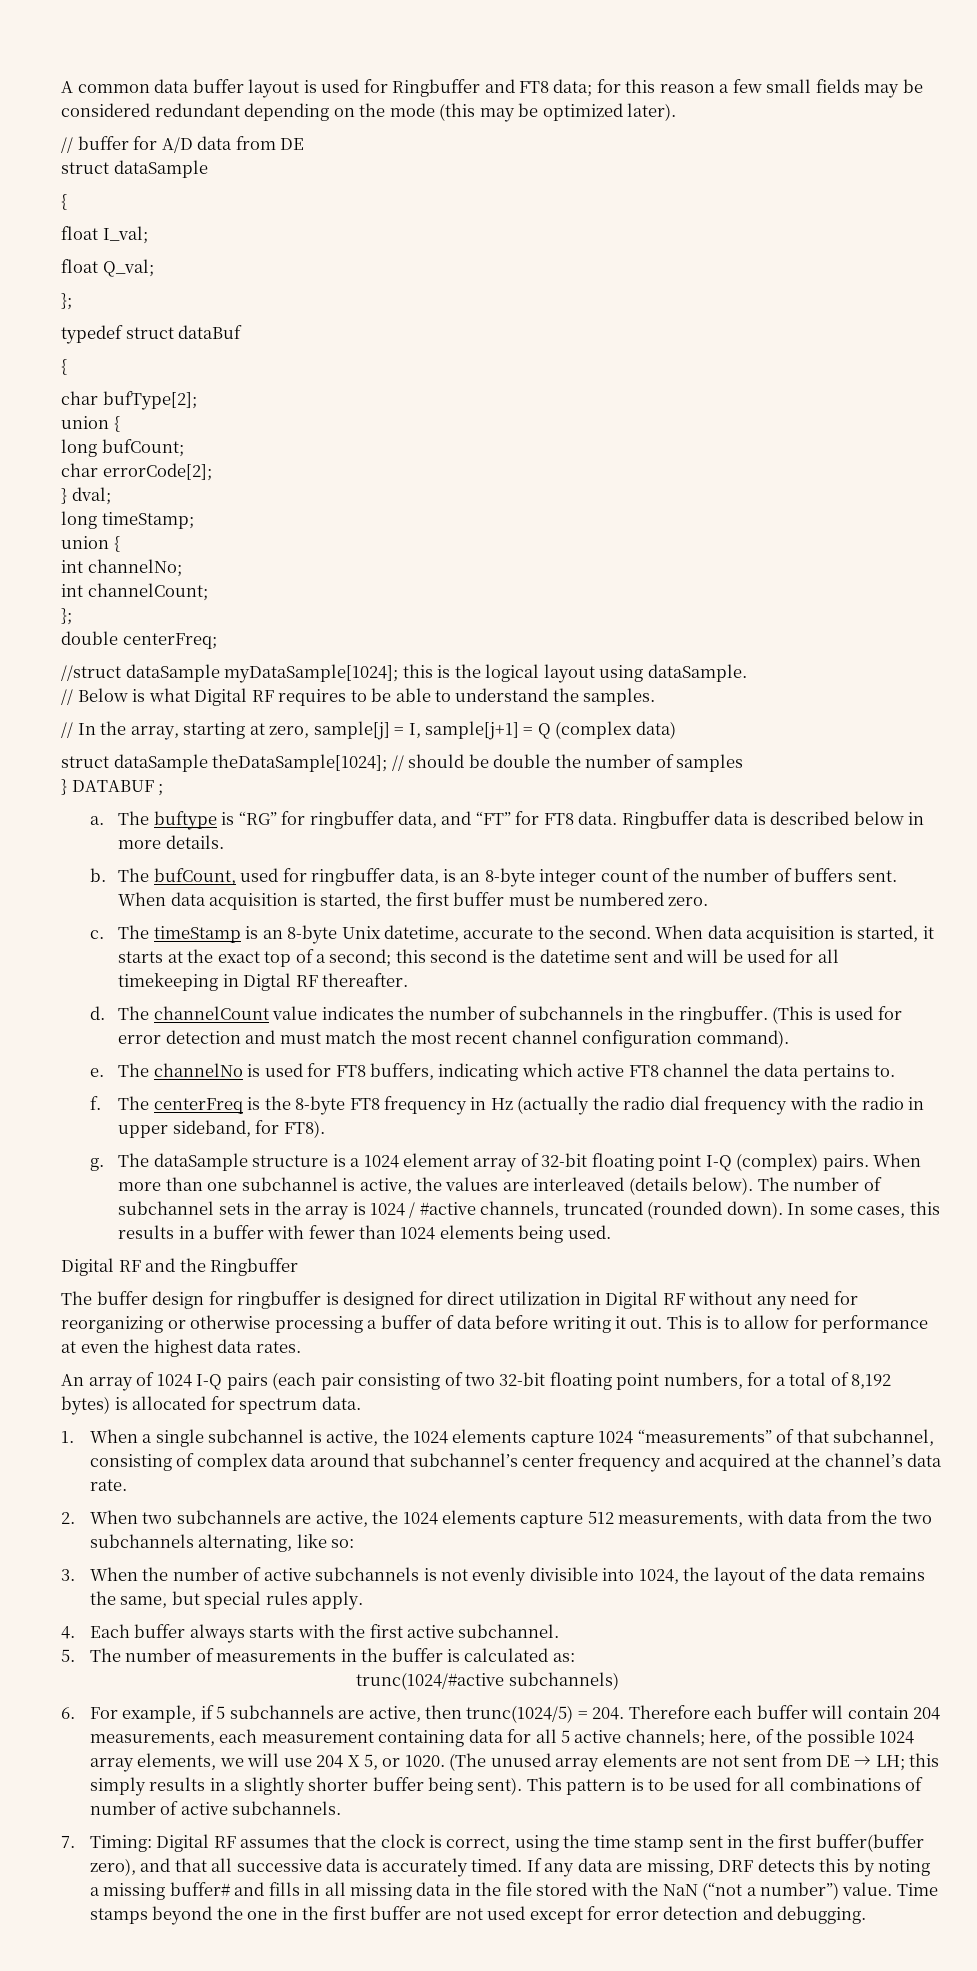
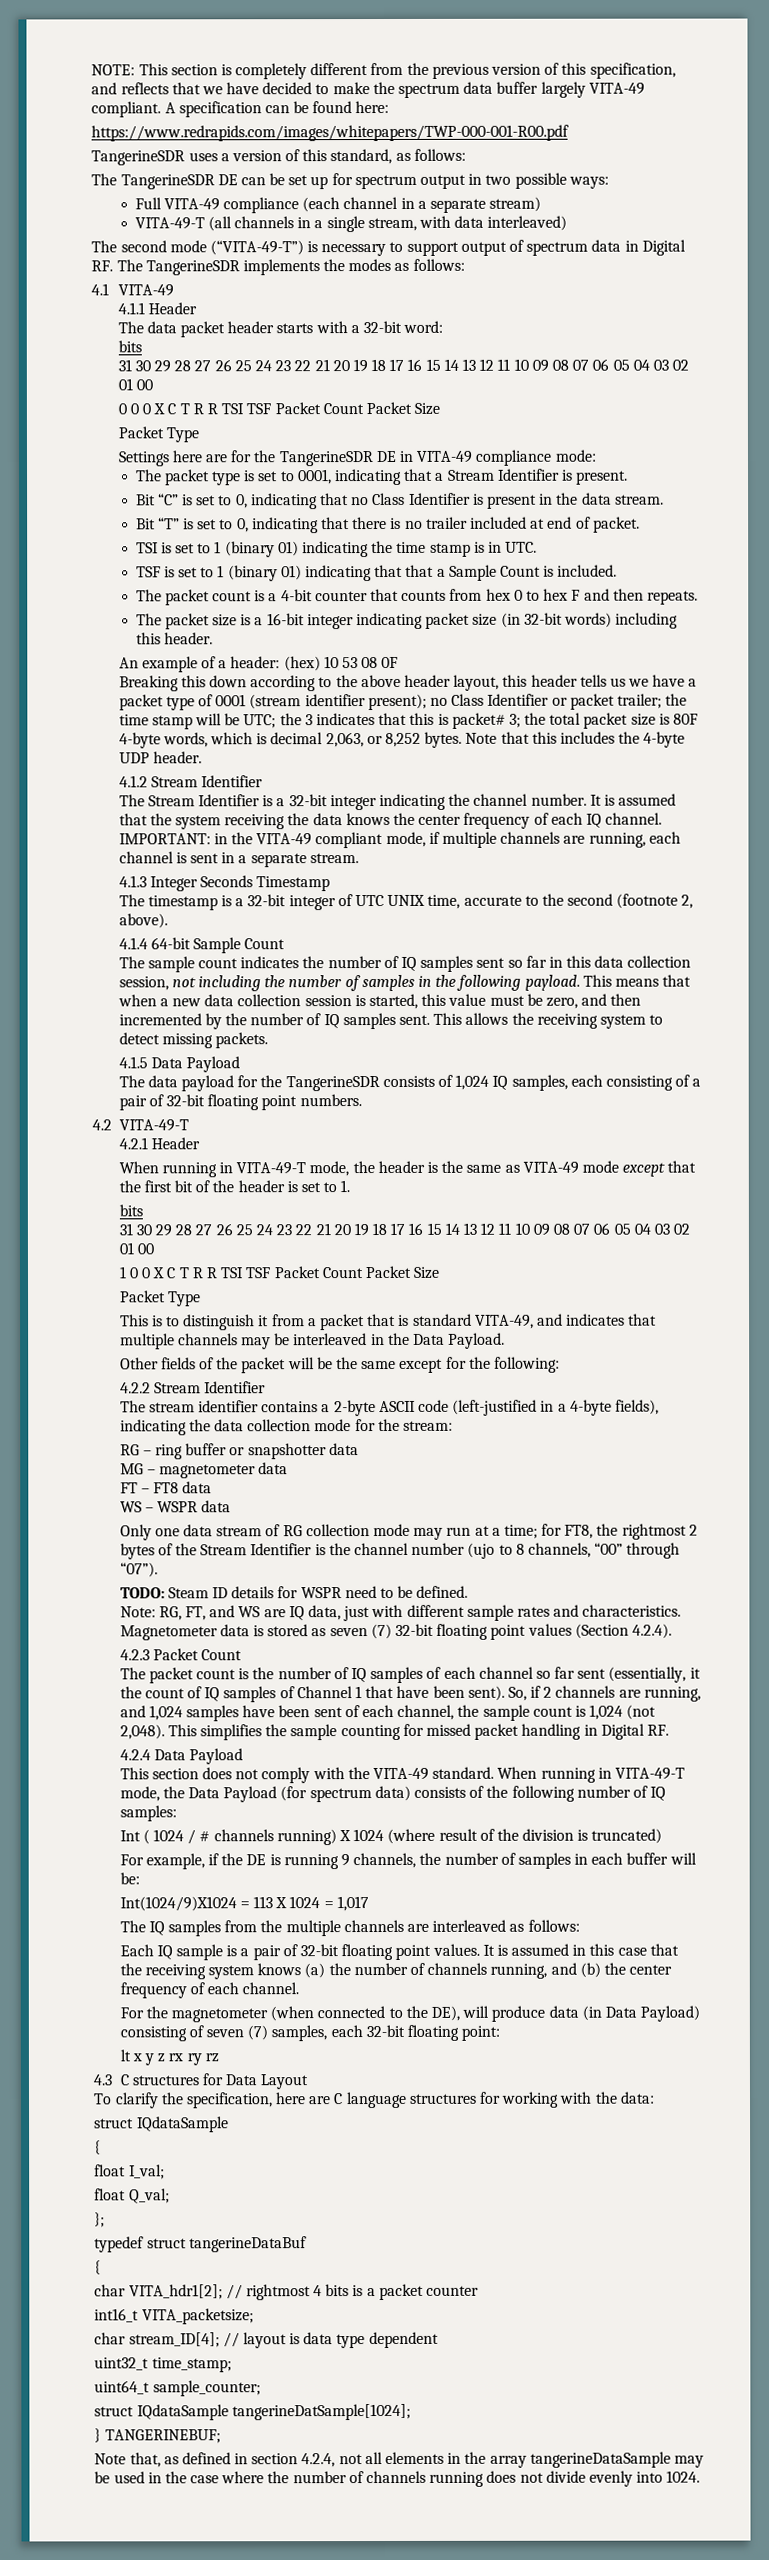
- A common data buffer layout is used for Ringbuffer and FT8 data; for this reason a few small fields may be considered redundant depending on the mode (this may be optimized later).
- // buffer for A/D data from DE
- struct dataSample
+ NOTE: This section is completely different from the previous version of this specification, and reflects that we have decided to make the spectrum data buffer largely VITA-49 compliant. A specification can be found here:
+ https://www.redrapids.com/images/whitepapers/TWP-000-001-R00.pdf
+ TangerineSDR uses a version of this standard, as follows:
+ The TangerineSDR DE can be set up for spectrum output in two possible ways:
+ Full VITA-49 compliance (each channel in a separate stream)
+ VITA-49-T (all channels in a single stream, with data interleaved)
+ The second mode (“VITA-49-T”) is necessary to support output of spectrum data in Digital RF. The TangerineSDR implements the modes as follows:
+ 4.1 VITA-49
+ 4.1.1 Header
+ The data packet header starts with a 32-bit word:
+ bits
+ 31 30 29 28 27 26 25 24 23 22 21 20 19 18 17 16 15 14 13 12 11 10 09 08 07 06 05 04 03 02 01 00
+ 0 0 0 X C T R R TSI TSF Packet Count Packet Size
+ Packet Type
+ Settings here are for the TangerineSDR DE in VITA-49 compliance mode:
+ The packet type is set to 0001, indicating that a Stream Identifier is present.
+ Bit “C” is set to 0, indicating that no Class Identifier is present in the data stream.
+ Bit “T” is set to 0, indicating that there is no trailer included at end of packet.
+ TSI is set to 1 (binary 01) indicating the time stamp is in UTC.
+ TSF is set to 1 (binary 01) indicating that that a Sample Count is included.
+ The packet count is a 4-bit counter that counts from hex 0 to hex F and then repeats.
+ The packet size is a 16-bit integer indicating packet size (in 32-bit words) including this header.
+ An example of a header: (hex) 10 53 08 0F
+ Breaking this down according to the above header layout, this header tells us we have a packet type of 0001 (stream identifier present); no Class Identifier or packet trailer; the time stamp will be UTC; the 3 indicates that this is packet# 3; the total packet size is 80F 4-byte words, which is decimal 2,063, or 8,252 bytes. Note that this includes the 4-byte UDP header.
+ 4.1.2 Stream Identifier
+ The Stream Identifier is a 32-bit integer indicating the channel number. It is assumed that the system receiving the data knows the center frequency of each IQ channel. IMPORTANT: in the VITA-49 compliant mode, if multiple channels are running, each channel is sent in a separate stream.
+ 4.1.3 Integer Seconds Timestamp
+ The timestamp is a 32-bit integer of UTC UNIX time, accurate to the second (footnote 2, above).
+ 4.1.4 64-bit Sample Count
+ The sample count indicates the number of IQ samples sent so far in this data collection session, not including the number of samples in the following payload. This means that when a new data collection session is started, this value must be zero, and then incremented by the number of IQ samples sent. This allows the receiving system to detect missing packets.
+ 4.1.5 Data Payload
+ The data payload for the TangerineSDR consists of 1,024 IQ samples, each consisting of a pair of 32-bit floating point numbers.
+ 4.2 VITA-49-T
+ 4.2.1 Header
+ When running in VITA-49-T mode, the header is the same as VITA-49 mode except that the first bit of the header is set to 1.
+ bits
+ 31 30 29 28 27 26 25 24 23 22 21 20 19 18 17 16 15 14 13 12 11 10 09 08 07 06 05 04 03 02 01 00
+ 1 0 0 X C T R R TSI TSF Packet Count Packet Size
+ Packet Type
+ This is to distinguish it from a packet that is standard VITA-49, and indicates that multiple channels may be interleaved in the Data Payload.
+ Other fields of the packet will be the same except for the following:
+ 4.2.2 Stream Identifier
+ The stream identifier contains a 2-byte ASCII code (left-justified in a 4-byte fields), indicating the data collection mode for the stream:
+ RG – ring buffer or snapshotter data
+ MG – magnetometer data
+ FT – FT8 data
+ WS – WSPR data
+ Only one data stream of RG collection mode may run at a time; for FT8, the rightmost 2 bytes of the Stream Identifier is the channel number (ujo to 8 channels, “00” through “07”).
+ TODO: Steam ID details for WSPR need to be defined.
+ Note: RG, FT, and WS are IQ data, just with different sample rates and characteristics. Magnetometer data is stored as seven (7) 32-bit floating point values (Section 4.2.4).
+ 4.2.3 Packet Count
+ The packet count is the number of IQ samples of each channel so far sent (essentially, it the count of IQ samples of Channel 1 that have been sent). So, if 2 channels are running, and 1,024 samples have been sent of each channel, the sample count is 1,024 (not 2,048). This simplifies the sample counting for missed packet handling in Digital RF.
+ 4.2.4 Data Payload
+ This section does not comply with the VITA-49 standard. When running in VITA-49-T mode, the Data Payload (for spectrum data) consists of the following number of IQ samples:
+ Int ( 1024 / # channels running) X 1024 (where result of the division is truncated)
+ For example, if the DE is running 9 channels, the number of samples in each buffer will be:
+ Int(1024/9)X1024 = 113 X 1024 = 1,017
+ The IQ samples from the multiple channels are interleaved as follows:
+ Each IQ sample is a pair of 32-bit floating point values. It is assumed in this case that the receiving system knows (a) the number of channels running, and (b) the center frequency of each channel.
+ For the magnetometer (when connected to the DE), will produce data (in Data Payload) consisting of seven (7) samples, each 32-bit floating point:
+ lt x y z rx ry rz
+ 4.3 C structures for Data Layout
+ To clarify the specification, here are C language structures for working with the data:
+ struct IQdataSample
- typedef struct dataBuf
+ typedef struct tangerineDataBuf
- char bufType[2];
- union {
- long bufCount;
- char errorCode[2];
- } dval;
- long timeStamp;
- union {
- int channelNo;
- int channelCount;
- };
- double centerFreq;
- //struct dataSample myDataSample[1024]; this is the logical layout using dataSample.
- // Below is what Digital RF requires to be able to understand the samples.
- // In the array, starting at zero, sample[j] = I, sample[j+1] = Q (complex data)
- struct dataSample theDataSample[1024]; // should be double the number of samples
- } DATABUF ;
- a. The buftype is “RG” for ringbuffer data, and “FT” for FT8 data. Ringbuffer data is described below in more details.
- b. The bufCount, used for ringbuffer data, is an 8-byte integer count of the number of buffers sent. When data acquisition is started, the first buffer must be numbered zero.
- c. The timeStamp is an 8-byte Unix datetime, accurate to the second. When data acquisition is started, it starts at the exact top of a second; this second is the datetime sent and will be used for all timekeeping in Digtal RF thereafter.
- d. The channelCount value indicates the number of subchannels in the ringbuffer. (This is used for error detection and must match the most recent channel configuration command).
- e. The channelNo is used for FT8 buffers, indicating which active FT8 channel the data pertains to.
- f. The centerFreq is the 8-byte FT8 frequency in Hz (actually the radio dial frequency with the radio in upper sideband, for FT8).
- g. The dataSample structure is a 1024 element array of 32-bit floating point I-Q (complex) pairs. When more than one subchannel is active, the values are interleaved (details below). The number of subchannel sets in the array is 1024 / #active channels, truncated (rounded down). In some cases, this results in a buffer with fewer than 1024 elements being used.
- Digital RF and the Ringbuffer
- The buffer design for ringbuffer is designed for direct utilization in Digital RF without any need for reorganizing or otherwise processing a buffer of data before writing it out. This is to allow for performance at even the highest data rates.
- An array of 1024 I-Q pairs (each pair consisting of two 32-bit floating point numbers, for a total of 8,192 bytes) is allocated for spectrum data.
- 1. When a single subchannel is active, the 1024 elements capture 1024 “measurements” of that subchannel, consisting of complex data around that subchannel’s center frequency and acquired at the channel’s data rate.
- 2. When two subchannels are active, the 1024 elements capture 512 measurements, with data from the two subchannels alternating, like so:
- 3. When the number of active subchannels is not evenly divisible into 1024, the layout of the data remains the same, but special rules apply.
- 4. Each buffer always starts with the first active subchannel.
- 5. The number of measurements in the buffer is calculated as:
- trunc(1024/#active subchannels)
- 6. For example, if 5 subchannels are active, then trunc(1024/5) = 204. Therefore each buffer will contain 204 measurements, each measurement containing data for all 5 active channels; here, of the possible 1024 array elements, we will use 204 X 5, or 1020. (The unused array elements are not sent from DE → LH; this simply results in a slightly shorter buffer being sent). This pattern is to be used for all combinations of number of active subchannels.
- 7. Timing: Digital RF assumes that the clock is correct, using the time stamp sent in the first buffer(buffer zero), and that all successive data is accurately timed. If any data are missing, DRF detects this by noting a missing buffer# and fills in all missing data in the file stored with the NaN (“not a number”) value. Time stamps beyond the one in the first buffer are not used except for error detection and debugging.
+ char VITA_hdr1[2]; // rightmost 4 bits is a packet counter
+ int16_t VITA_packetsize;
+ char stream_ID[4]; // layout is data type dependent
+ uint32_t time_stamp;
+ uint64_t sample_counter;
+ struct IQdataSample tangerineDatSample[1024];
+ } TANGERINEBUF;
+ Note that, as defined in section 4.2.4, not all elements in the array tangerineDataSample may be used in the case where the number of channels running does not divide evenly into 1024.

